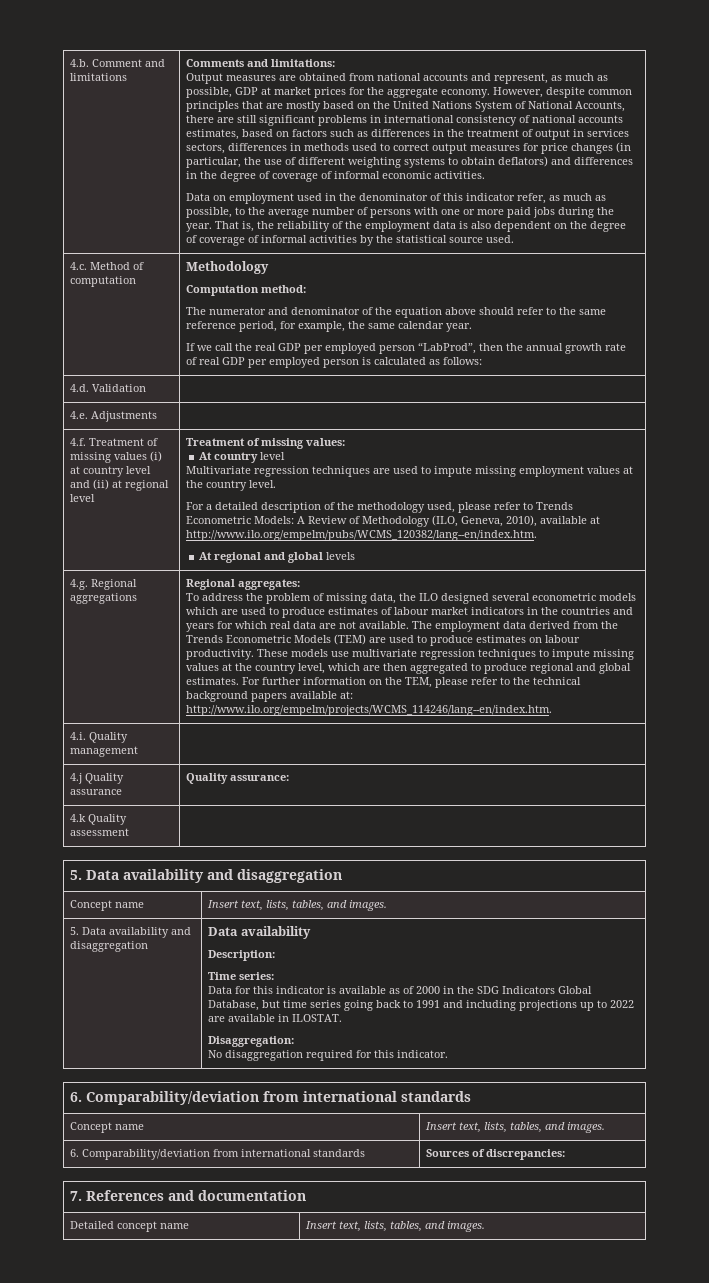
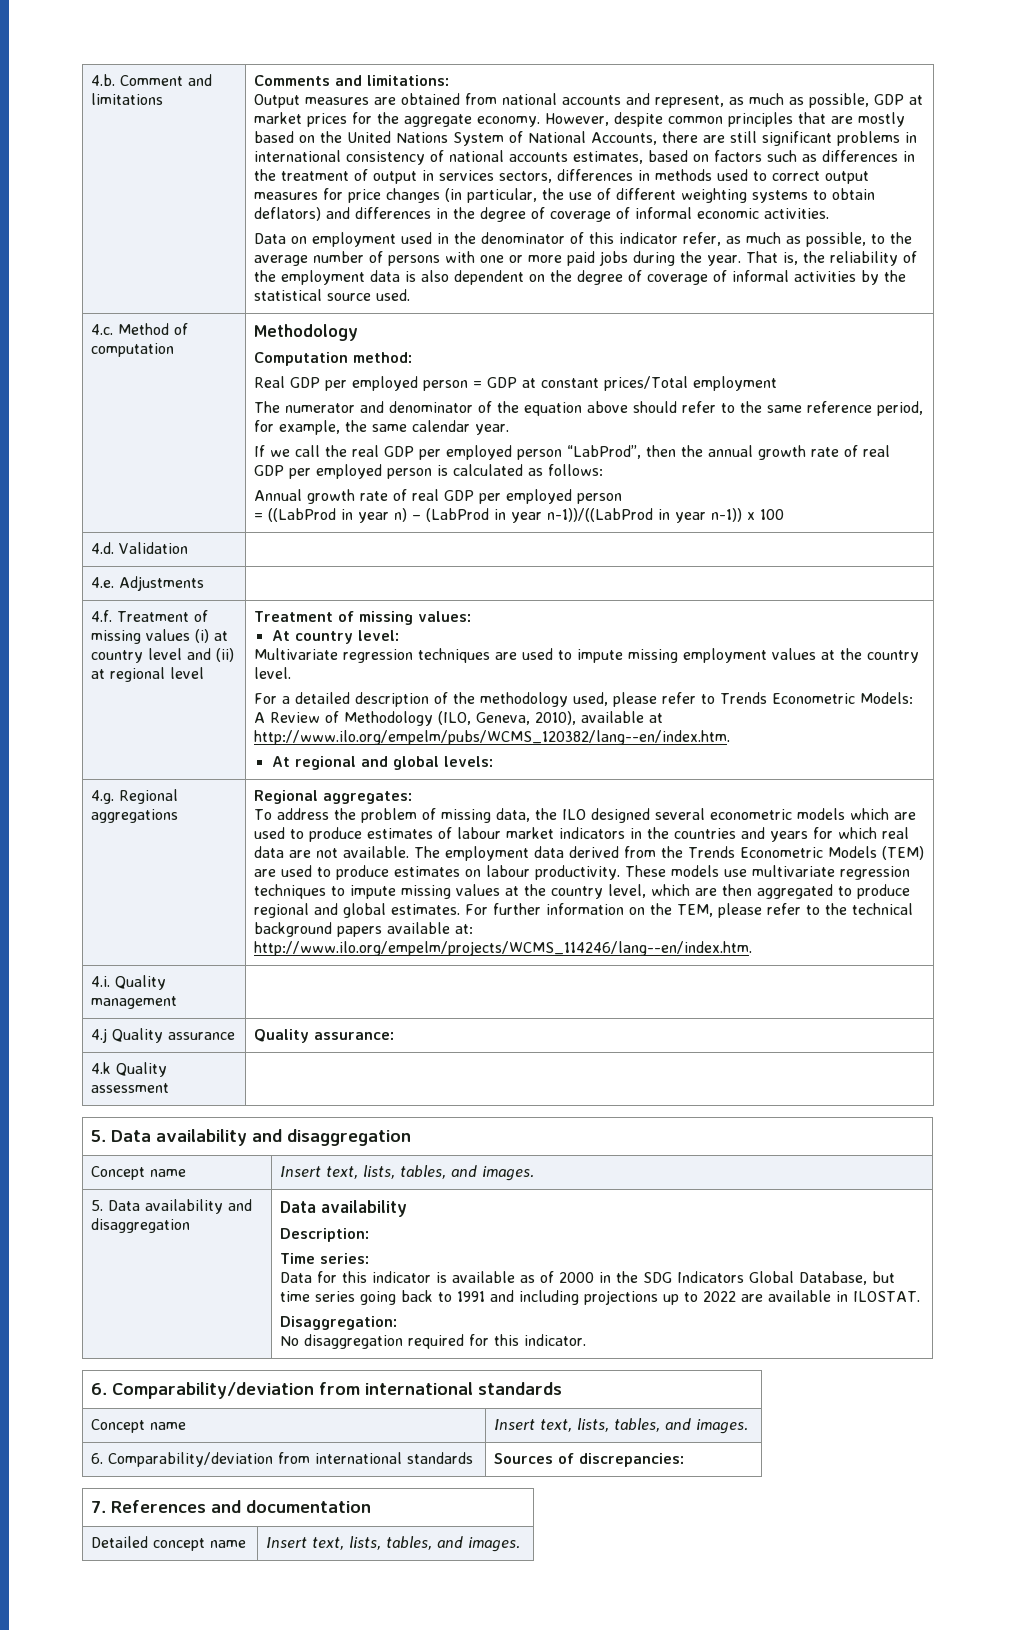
+ Real GDP per employed person = GDP at constant prices/Total employment
+ Annual growth rate of real GDP per employed person
+ = ((LabProd in year n) – (LabProd in year n-1))/((LabProd in year n-1)) x 100
- At country level
+ At country level:
- At regional and global levels
+ At regional and global levels:

